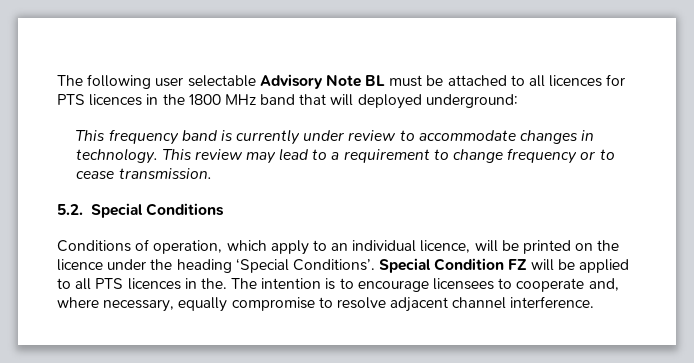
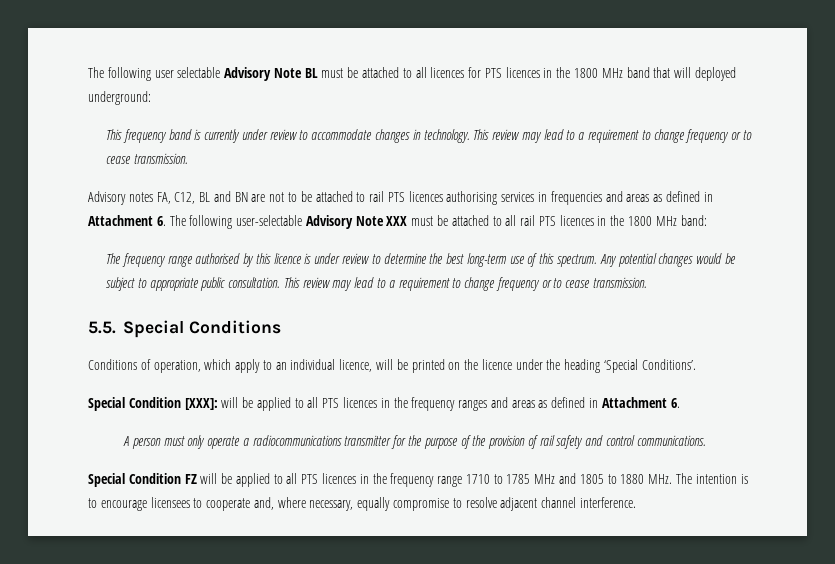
- 5.2. Special Conditions
+ Advisory notes FA, C12, BL and BN are not to be attached to rail PTS licences authorising services in frequencies and areas as defined in Attachment 6. The following user-selectable Advisory Note XXX must be attached to all rail PTS licences in the 1800 MHz band:
+ The frequency range authorised by this licence is under review to determine the best long-term use of this spectrum. Any potential changes would be subject to appropriate public consultation. This review may lead to a requirement to change frequency or to cease transmission.
+ 5.5. Special Conditions
- Conditions of operation, which apply to an individual licence, will be printed on the licence under the heading ‘Special Conditions’. Special Condition FZ will be applied to all PTS licences in the. The intention is to encourage licensees to cooperate and, where necessary, equally compromise to resolve adjacent channel interference.
+ Conditions of operation, which apply to an individual licence, will be printed on the licence under the heading ‘Special Conditions’.
+ Special Condition [XXX]: will be applied to all PTS licences in the frequency ranges and areas as defined in Attachment 6.
+ A person must only operate a radiocommunications transmitter for the purpose of the provision of rail safety and control communications.
+ Special Condition FZ will be applied to all PTS licences in the frequency range 1710 to 1785 MHz and 1805 to 1880 MHz. The intention is to encourage licensees to cooperate and, where necessary, equally compromise to resolve adjacent channel interference.

